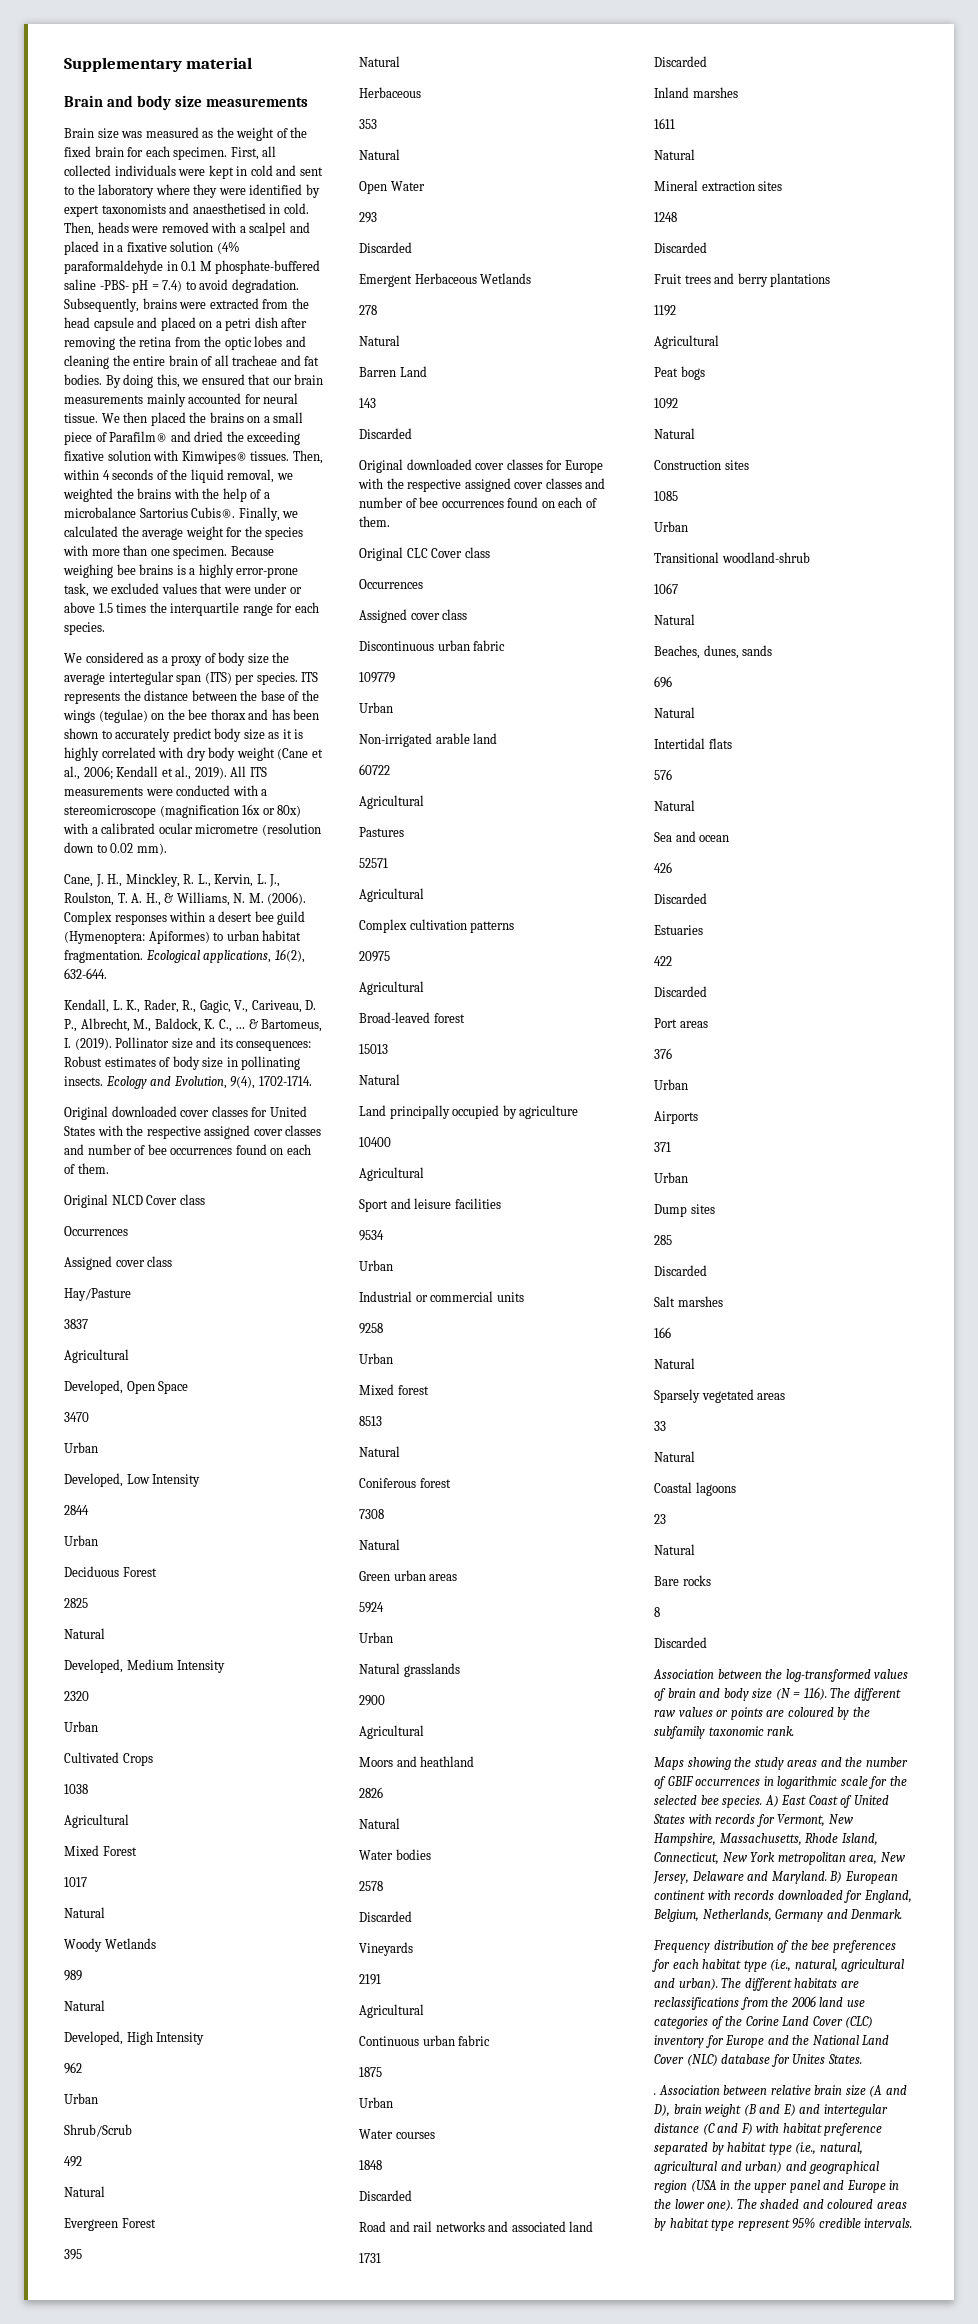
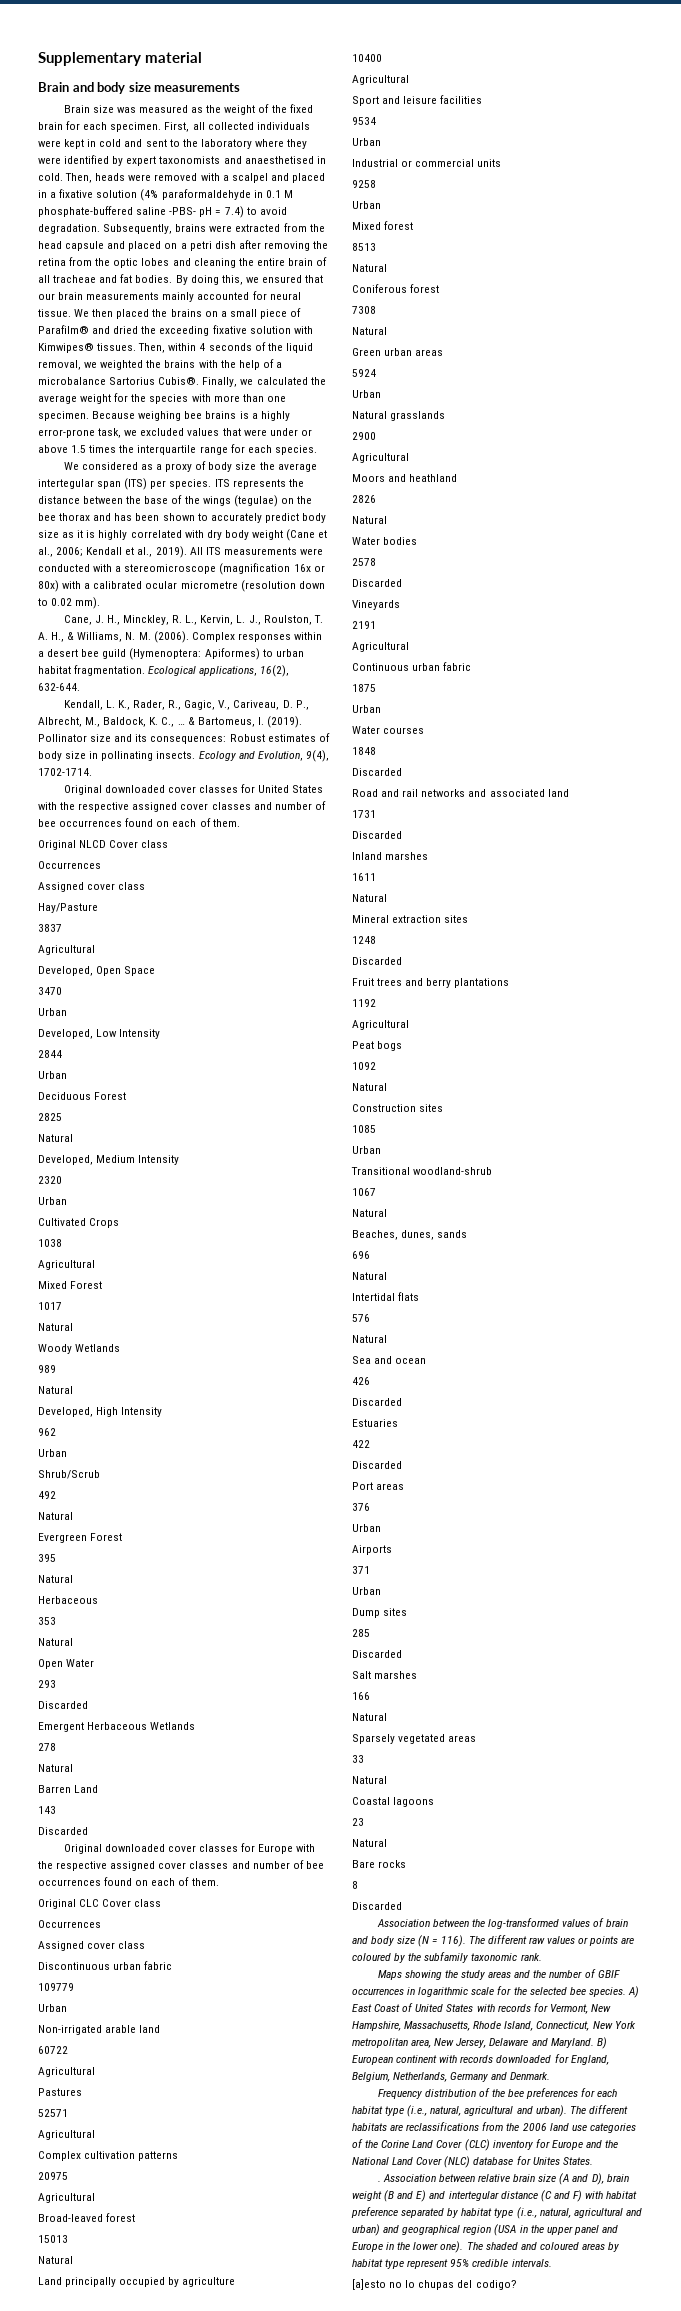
+ [a]esto no lo chupas del codigo?

